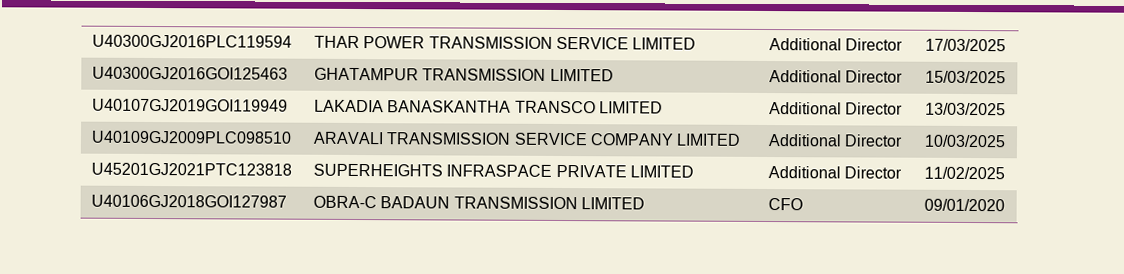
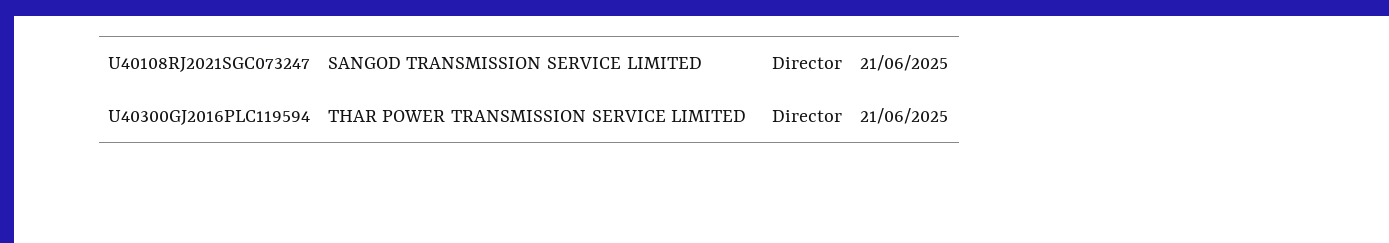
+ U40108RJ2021SGC073247 | SANGOD TRANSMISSION SERVICE LIMITED | Director | 21/06/2025
- U40300GJ2016PLC119594 | THAR POWER TRANSMISSION SERVICE LIMITED | Additional Director | 17/03/2025
- U40300GJ2016GOI125463 | GHATAMPUR TRANSMISSION LIMITED | Additional Director | 15/03/2025
- U40107GJ2019GOI119949 | LAKADIA BANASKANTHA TRANSCO LIMITED | Additional Director | 13/03/2025
- U40109GJ2009PLC098510 | ARAVALI TRANSMISSION SERVICE COMPANY LIMITED | Additional Director | 10/03/2025
- U45201GJ2021PTC123818 | SUPERHEIGHTS INFRASPACE PRIVATE LIMITED | Additional Director | 11/02/2025
- U40106GJ2018GOI127987 | OBRA-C BADAUN TRANSMISSION LIMITED | CFO | 09/01/2020
+ U40300GJ2016PLC119594 | THAR POWER TRANSMISSION SERVICE LIMITED | Director | 21/06/2025

